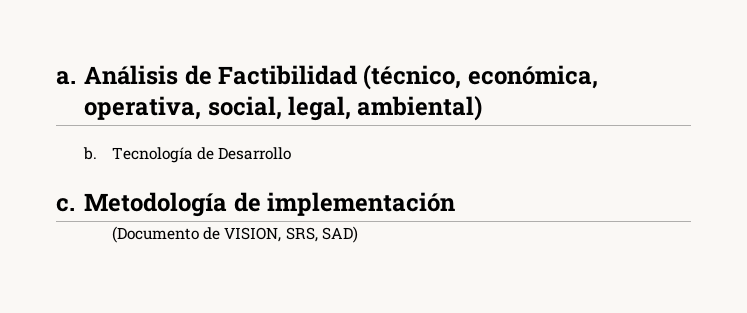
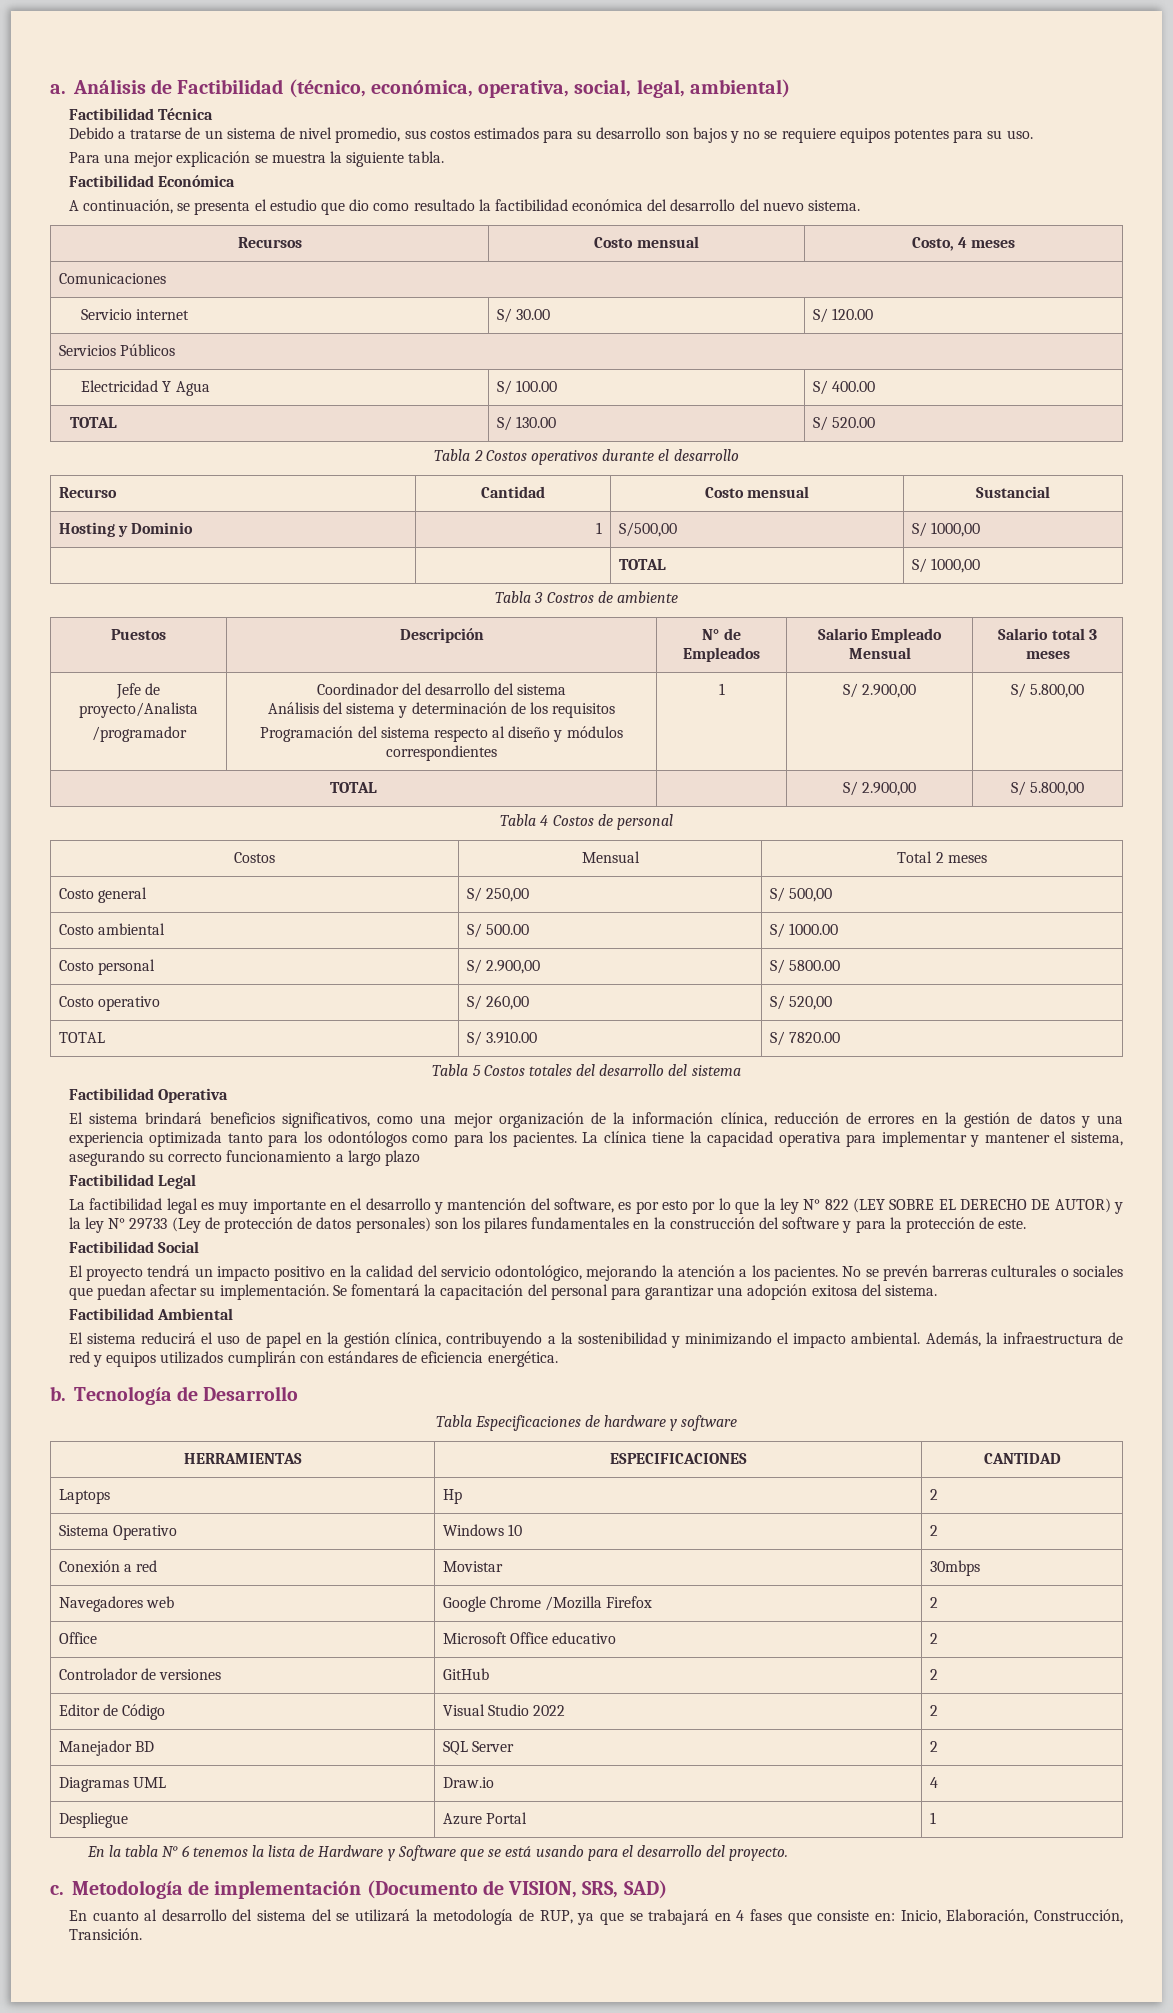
+ Factibilidad Técnica
+ Debido a tratarse de un sistema de nivel promedio, sus costos estimados para su desarrollo son bajos y no se requiere equipos potentes para su uso.
+ Para una mejor explicación se muestra la siguiente tabla.
+ Factibilidad Económica
+ A continuación, se presenta el estudio que dio como resultado la factibilidad económica del desarrollo del nuevo sistema.
+ Recursos | Costo mensual | Costo, 4 meses
+ Comunicaciones
+ Servicio internet | S/ 30.00 | S/ 120.00
+ Servicios Públicos
+ Electricidad Y Agua | S/ 100.00 | S/ 400.00
+ TOTAL | S/ 130.00 | S/ 520.00
+ Tabla 2 Costos operativos durante el desarrollo
+ Recurso | Cantidad | Costo mensual | Sustancial
+ Hosting y Dominio | 1 | S/500,00 | S/ 1000,00
+ | | TOTAL | S/ 1000,00
+ Tabla 3 Costros de ambiente
+ Puestos | Descripción | N° de Empleados | Salario Empleado Mensual | Salario total 3 meses
+ Jefe de proyecto/Analista
+ /programador | Coordinador del desarrollo del sistema
+ Análisis del sistema y determinación de los requisitos
+ Programación del sistema respecto al diseño y módulos correspondientes | 1 | S/ 2.900,00 | S/ 5.800,00
+ TOTAL | | S/ 2.900,00 | S/ 5.800,00
+ Tabla 4 Costos de personal
+ Costos | Mensual | Total 2 meses
+ Costo general | S/ 250,00 | S/ 500,00
+ Costo ambiental | S/ 500.00 | S/ 1000.00
+ Costo personal | S/ 2.900,00 | S/ 5800.00
+ Costo operativo | S/ 260,00 | S/ 520,00
+ TOTAL | S/ 3.910.00 | S/ 7820.00
+ Tabla 5 Costos totales del desarrollo del sistema
+ Factibilidad Operativa
+ El sistema brindará beneficios significativos, como una mejor organización de la información clínica, reducción de errores en la gestión de datos y una experiencia optimizada tanto para los odontólogos como para los pacientes. La clínica tiene la capacidad operativa para implementar y mantener el sistema, asegurando su correcto funcionamiento a largo plazo
+ Factibilidad Legal
+ La factibilidad legal es muy importante en el desarrollo y mantención del software, es por esto por lo que la ley N° 822 (LEY SOBRE EL DERECHO DE AUTOR) y la ley N° 29733 (Ley de protección de datos personales) son los pilares fundamentales en la construcción del software y para la protección de este.
+ Factibilidad Social
+ El proyecto tendrá un impacto positivo en la calidad del servicio odontológico, mejorando la atención a los pacientes. No se prevén barreras culturales o sociales que puedan afectar su implementación. Se fomentará la capacitación del personal para garantizar una adopción exitosa del sistema.
+ Factibilidad Ambiental
+ El sistema reducirá el uso de papel en la gestión clínica, contribuyendo a la sostenibilidad y minimizando el impacto ambiental. Además, la infraestructura de red y equipos utilizados cumplirán con estándares de eficiencia energética.
  b. Tecnología de Desarrollo
+ Tabla Especificaciones de hardware y software
+ HERRAMIENTAS | ESPECIFICACIONES | CANTIDAD
+ Laptops | Hp | 2
+ Sistema Operativo | Windows 10 | 2
+ Conexión a red | Movistar | 30mbps
+ Navegadores web | Google Chrome /Mozilla Firefox | 2
+ Office | Microsoft Office educativo | 2
+ Controlador de versiones | GitHub | 2
+ Editor de Código | Visual Studio 2022 | 2
+ Manejador BD | SQL Server | 2
+ Diagramas UML | Draw.io | 4
+ Despliegue | Azure Portal | 1
+ En la tabla N° 6 tenemos la lista de Hardware y Software que se está usando para el desarrollo del proyecto.
- Metodología de implementación
- (Documento de VISION, SRS, SAD)
+ Metodología de implementación (Documento de VISION, SRS, SAD)
+ En cuanto al desarrollo del sistema del se utilizará la metodología de RUP, ya que se trabajará en 4 fases que consiste en: Inicio, Elaboración, Construcción, Transición.

